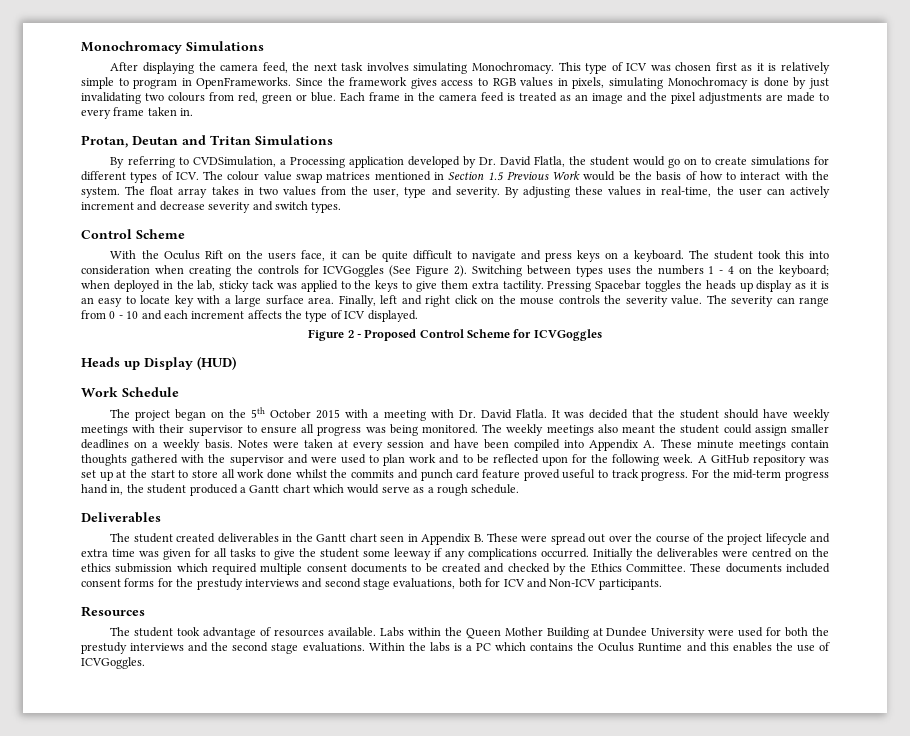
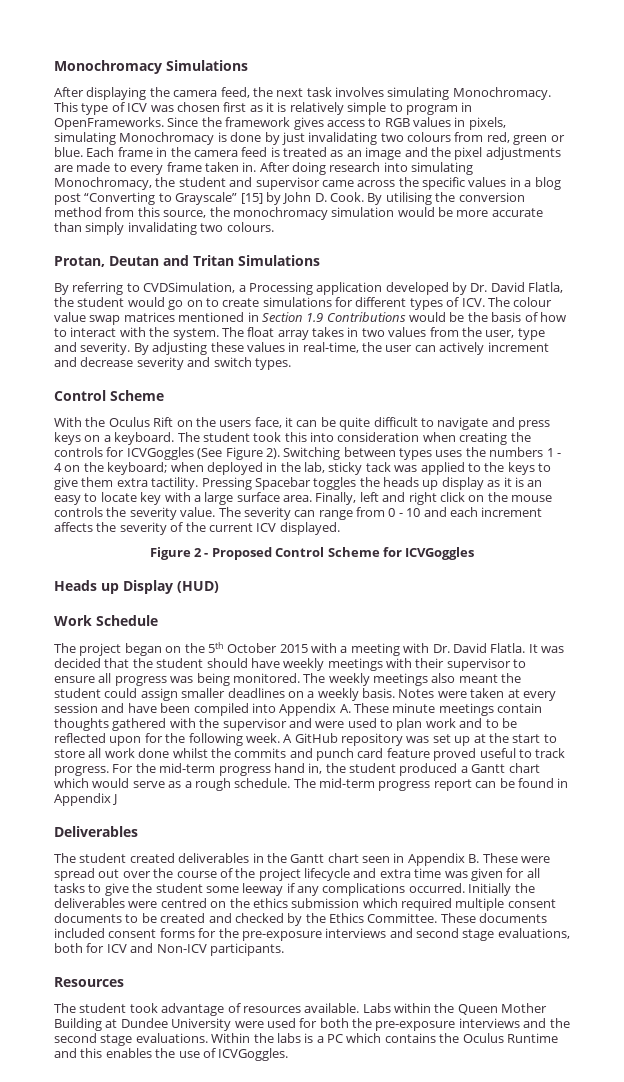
+ After doing research into simulating Monochromacy, the student and supervisor came across the specific values in a blog post “Converting to Grayscale” [15] by John D. Cook. By utilising the conversion method from this source, the monochromacy simulation would be more accurate than simply invalidating two colours.
- By referring to CVDSimulation, a Processing application developed by Dr. David Flatla, the student would go on to create simulations for different types of ICV. The colour value swap matrices mentioned in Section 1.5 Previous Work would be the basis of how to interact with the system.
+ By referring to CVDSimulation, a Processing application developed by Dr. David Flatla, the student would go on to create simulations for different types of ICV. The colour value swap matrices mentioned in Section 1.9 Contributions would be the basis of how to interact with the system.
- The severity can range from 0 - 10 and each increment affects the type of ICV displayed.
+ The severity can range from 0 - 10 and each increment affects the severity of the current ICV displayed.
+ The mid-term progress report can be found in Appendix J
- These documents included consent forms for the prestudy interviews and second stage evaluations, both for ICV and Non-ICV participants.
+ These documents included consent forms for the pre-exposure interviews and second stage evaluations, both for ICV and Non-ICV participants.
- Labs within the Queen Mother Building at Dundee University were used for both the prestudy interviews and the second stage evaluations.
+ Labs within the Queen Mother Building at Dundee University were used for both the pre-exposure interviews and the second stage evaluations.

